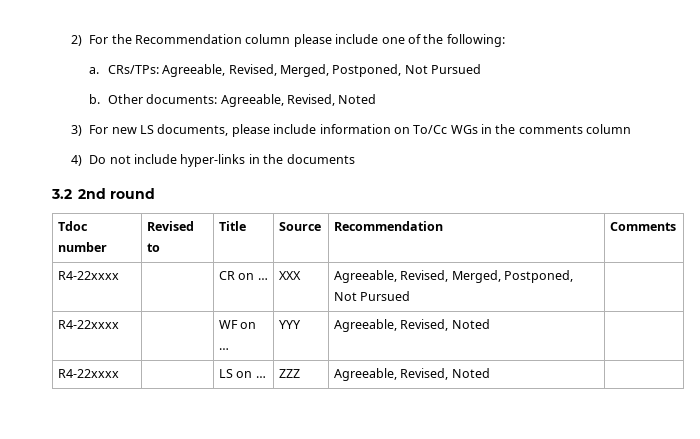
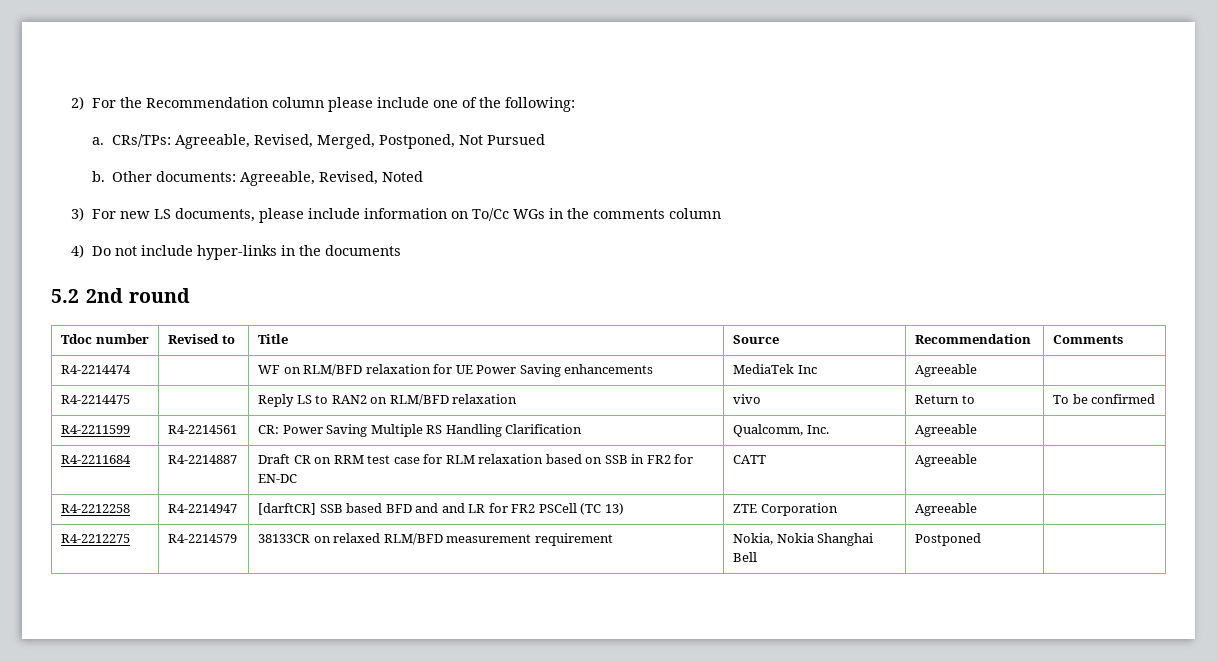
- 3.2 2nd round
+ 5.2 2nd round
- R4-22xxxx | | CR on … | XXX | Agreeable, Revised, Merged, Postponed, Not Pursued |
- R4-22xxxx | | WF on … | YYY | Agreeable, Revised, Noted |
- R4-22xxxx | | LS on … | ZZZ | Agreeable, Revised, Noted |
+ R4-2214474 | | WF on RLM/BFD relaxation for UE Power Saving enhancements | MediaTek Inc | Agreeable |
+ R4-2214475 | | Reply LS to RAN2 on RLM/BFD relaxation | vivo | Return to | To be confirmed
+ R4-2211599 | R4-2214561 | CR: Power Saving Multiple RS Handling Clarification | Qualcomm, Inc. | Agreeable |
+ R4-2211684 | R4-2214887 | Draft CR on RRM test case for RLM relaxation based on SSB in FR2 for EN-DC | CATT | Agreeable |
+ R4-2212258 | R4-2214947 | [darftCR] SSB based BFD and and LR for FR2 PSCell (TC 13) | ZTE Corporation | Agreeable |
+ R4-2212275 | R4-2214579 | 38133CR on relaxed RLM/BFD measurement requirement | Nokia, Nokia Shanghai Bell | Postponed |

